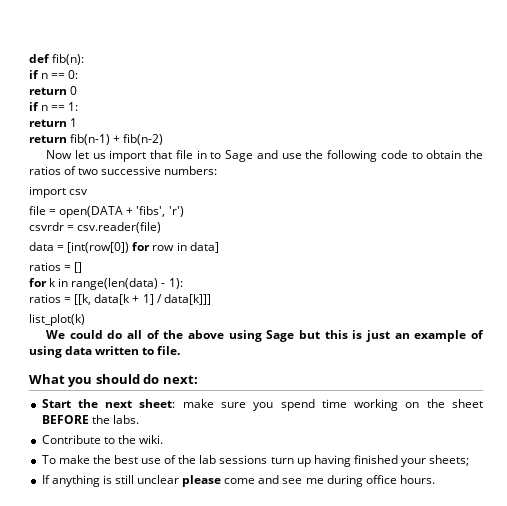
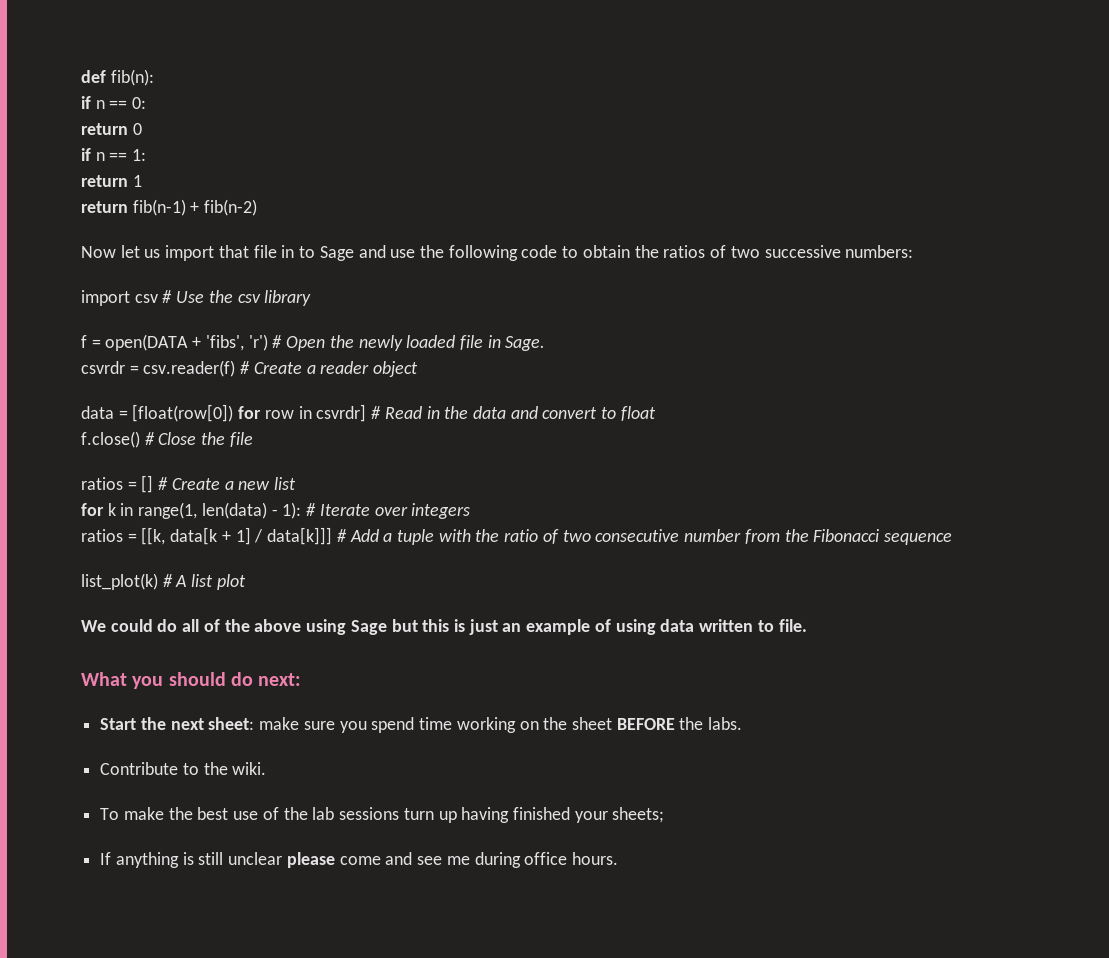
- import csv
- file = open(DATA + 'fibs', 'r')
- csvrdr = csv.reader(file)
+ import csv # Use the csv library
+ f = open(DATA + 'fibs', 'r') # Open the newly loaded file in Sage.
+ csvrdr = csv.reader(f) # Create a reader object
- data = [int(row[0]) for row in data]
- ratios = []
+ data = [float(row[0]) for row in csvrdr] # Read in the data and convert to float
+ f.close() # Close the file
+ ratios = [] # Create a new list
- for k in range(len(data) - 1):
+ for k in range(1, len(data) - 1): # Iterate over integers
- ratios = [[k, data[k + 1] / data[k]]]
- list_plot(k)
+ ratios = [[k, data[k + 1] / data[k]]] # Add a tuple with the ratio of two consecutive number from the Fibonacci sequence
+ list_plot(k) # A list plot

